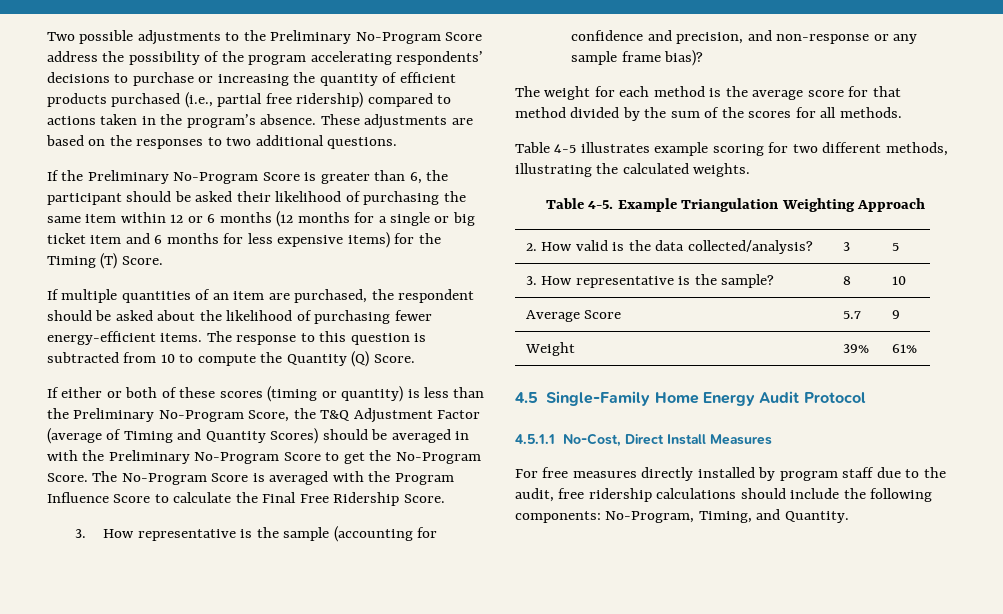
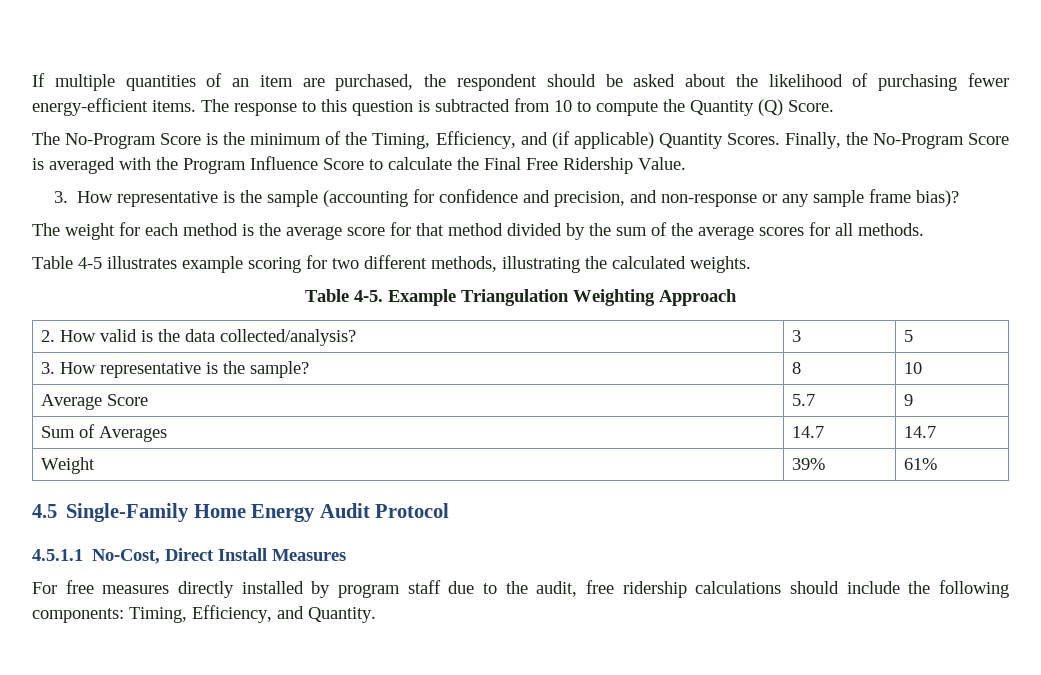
- Two possible adjustments to the Preliminary No-Program Score address the possibility of the program accelerating respondents’ decisions to purchase or increasing the quantity of efficient products purchased (i.e., partial free ridership) compared to actions taken in the program’s absence. These adjustments are based on the responses to two additional questions.
- If the Preliminary No-Program Score is greater than 6, the participant should be asked their likelihood of purchasing the same item within 12 or 6 months (12 months for a single or big ticket item and 6 months for less expensive items) for the Timing (T) Score.
- If either or both of these scores (timing or quantity) is less than the Preliminary No-Program Score, the T&Q Adjustment Factor (average of Timing and Quantity Scores) should be averaged in with the Preliminary No-Program Score to get the No-Program Score. The No-Program Score is averaged with the Program Influence Score to calculate the Final Free Ridership Score.
+ The No-Program Score is the minimum of the Timing, Efficiency, and (if applicable) Quantity Scores. Finally, the No-Program Score is averaged with the Program Influence Score to calculate the Final Free Ridership Value.
- The weight for each method is the average score for that method divided by the sum of the scores for all methods.
+ The weight for each method is the average score for that method divided by the sum of the average scores for all methods.
+ Sum of Averages | 14.7 | 14.7
- For free measures directly installed by program staff due to the audit, free ridership calculations should include the following components: No-Program, Timing, and Quantity.
+ For free measures directly installed by program staff due to the audit, free ridership calculations should include the following components: Timing, Efficiency, and Quantity.

